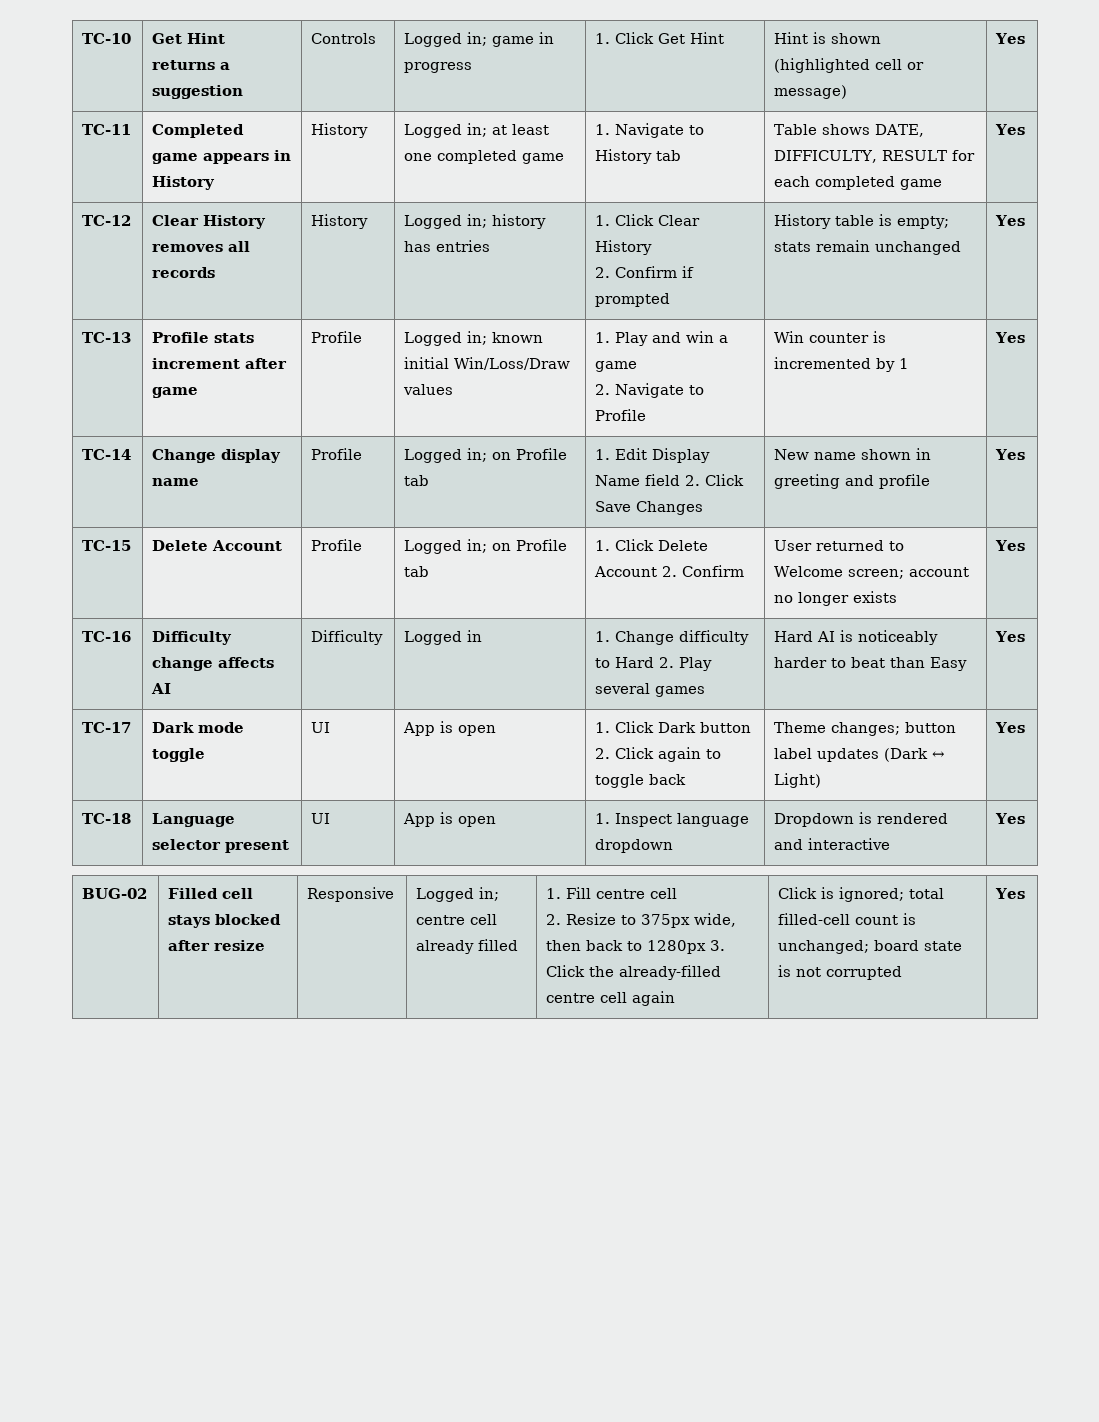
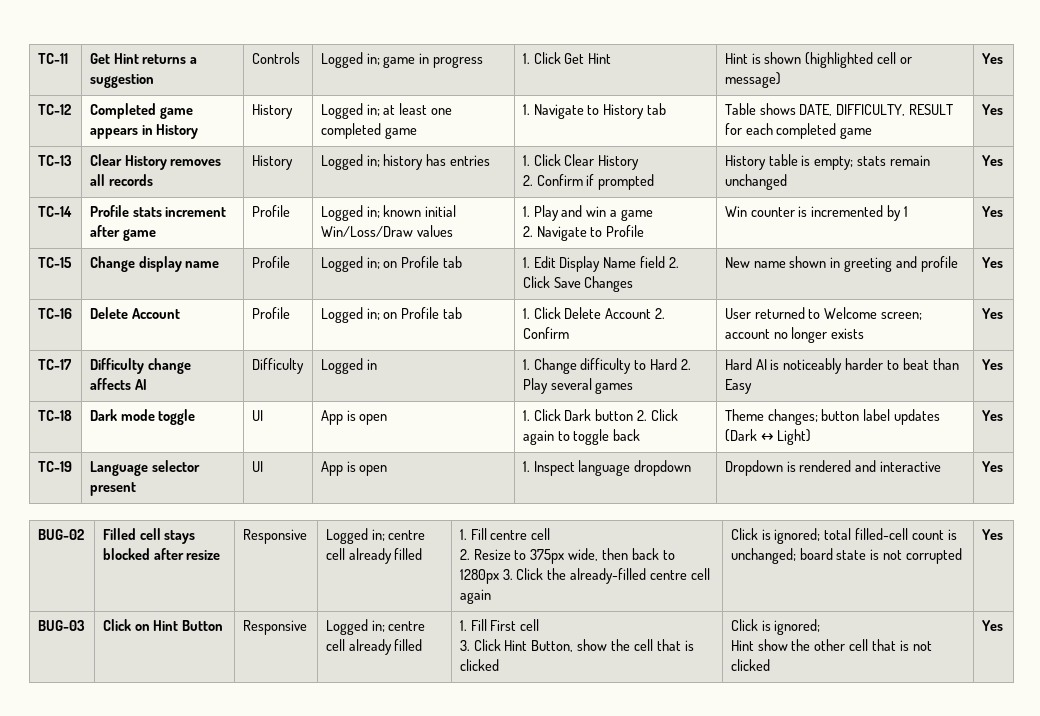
- TC-10 | Get Hint returns a suggestion | Controls | Logged in; game in progress | 1. Click Get Hint | Hint is shown (highlighted cell or message) | Yes
+ TC-11 | Get Hint returns a suggestion | Controls | Logged in; game in progress | 1. Click Get Hint | Hint is shown (highlighted cell or message) | Yes
- TC-11 | Completed game appears in History | History | Logged in; at least one completed game | 1. Navigate to History tab | Table shows DATE, DIFFICULTY, RESULT for each completed game | Yes
+ TC-12 | Completed game appears in History | History | Logged in; at least one completed game | 1. Navigate to History tab | Table shows DATE, DIFFICULTY, RESULT for each completed game | Yes
- TC-12 | Clear History removes all records | History | Logged in; history has entries | 1. Click Clear History
+ TC-13 | Clear History removes all records | History | Logged in; history has entries | 1. Click Clear History
- TC-13 | Profile stats increment after game | Profile | Logged in; known initial Win/Loss/Draw values | 1. Play and win a game
+ TC-14 | Profile stats increment after game | Profile | Logged in; known initial Win/Loss/Draw values | 1. Play and win a game
- TC-14 | Change display name | Profile | Logged in; on Profile tab | 1. Edit Display Name field 2. Click Save Changes | New name shown in greeting and profile | Yes
+ TC-15 | Change display name | Profile | Logged in; on Profile tab | 1. Edit Display Name field 2. Click Save Changes | New name shown in greeting and profile | Yes
- TC-15 | Delete Account | Profile | Logged in; on Profile tab | 1. Click Delete Account 2. Confirm | User returned to Welcome screen; account no longer exists | Yes
+ TC-16 | Delete Account | Profile | Logged in; on Profile tab | 1. Click Delete Account 2. Confirm | User returned to Welcome screen; account no longer exists | Yes
- TC-16 | Difficulty change affects AI | Difficulty | Logged in | 1. Change difficulty to Hard 2. Play several games | Hard AI is noticeably harder to beat than Easy | Yes
+ TC-17 | Difficulty change affects AI | Difficulty | Logged in | 1. Change difficulty to Hard 2. Play several games | Hard AI is noticeably harder to beat than Easy | Yes
- TC-17 | Dark mode toggle | UI | App is open | 1. Click Dark button 2. Click again to toggle back | Theme changes; button label updates (Dark ↔ Light) | Yes
+ TC-18 | Dark mode toggle | UI | App is open | 1. Click Dark button 2. Click again to toggle back | Theme changes; button label updates (Dark ↔ Light) | Yes
- TC-18 | Language selector present | UI | App is open | 1. Inspect language dropdown | Dropdown is rendered and interactive | Yes
+ TC-19 | Language selector present | UI | App is open | 1. Inspect language dropdown | Dropdown is rendered and interactive | Yes
+ BUG-03 | Click on Hint Button | Responsive | Logged in; centre cell already filled | 1. Fill First cell
+ 3. Click Hint Button, show the cell that is clicked | Click is ignored;
+ Hint show the other cell that is not clicked | Yes

